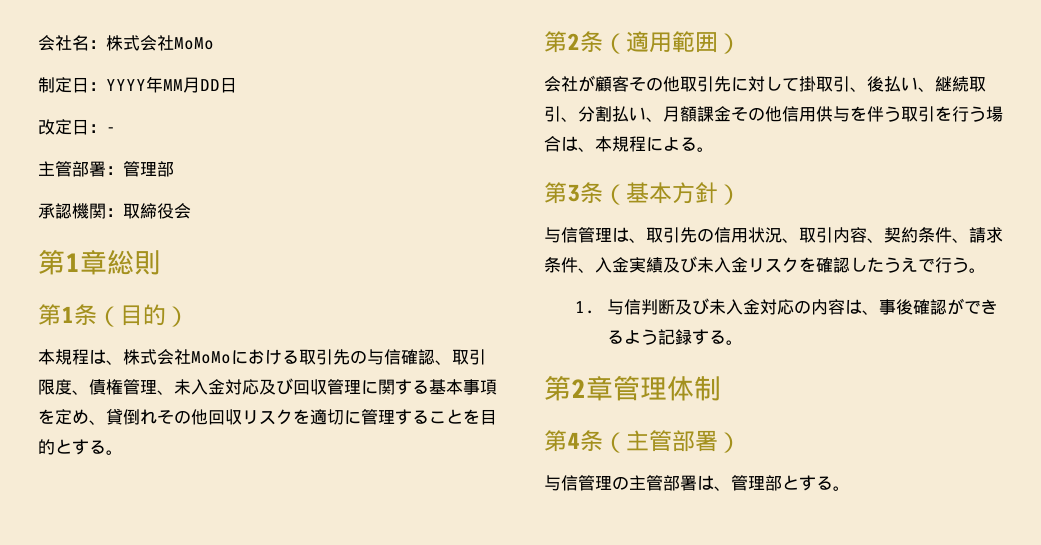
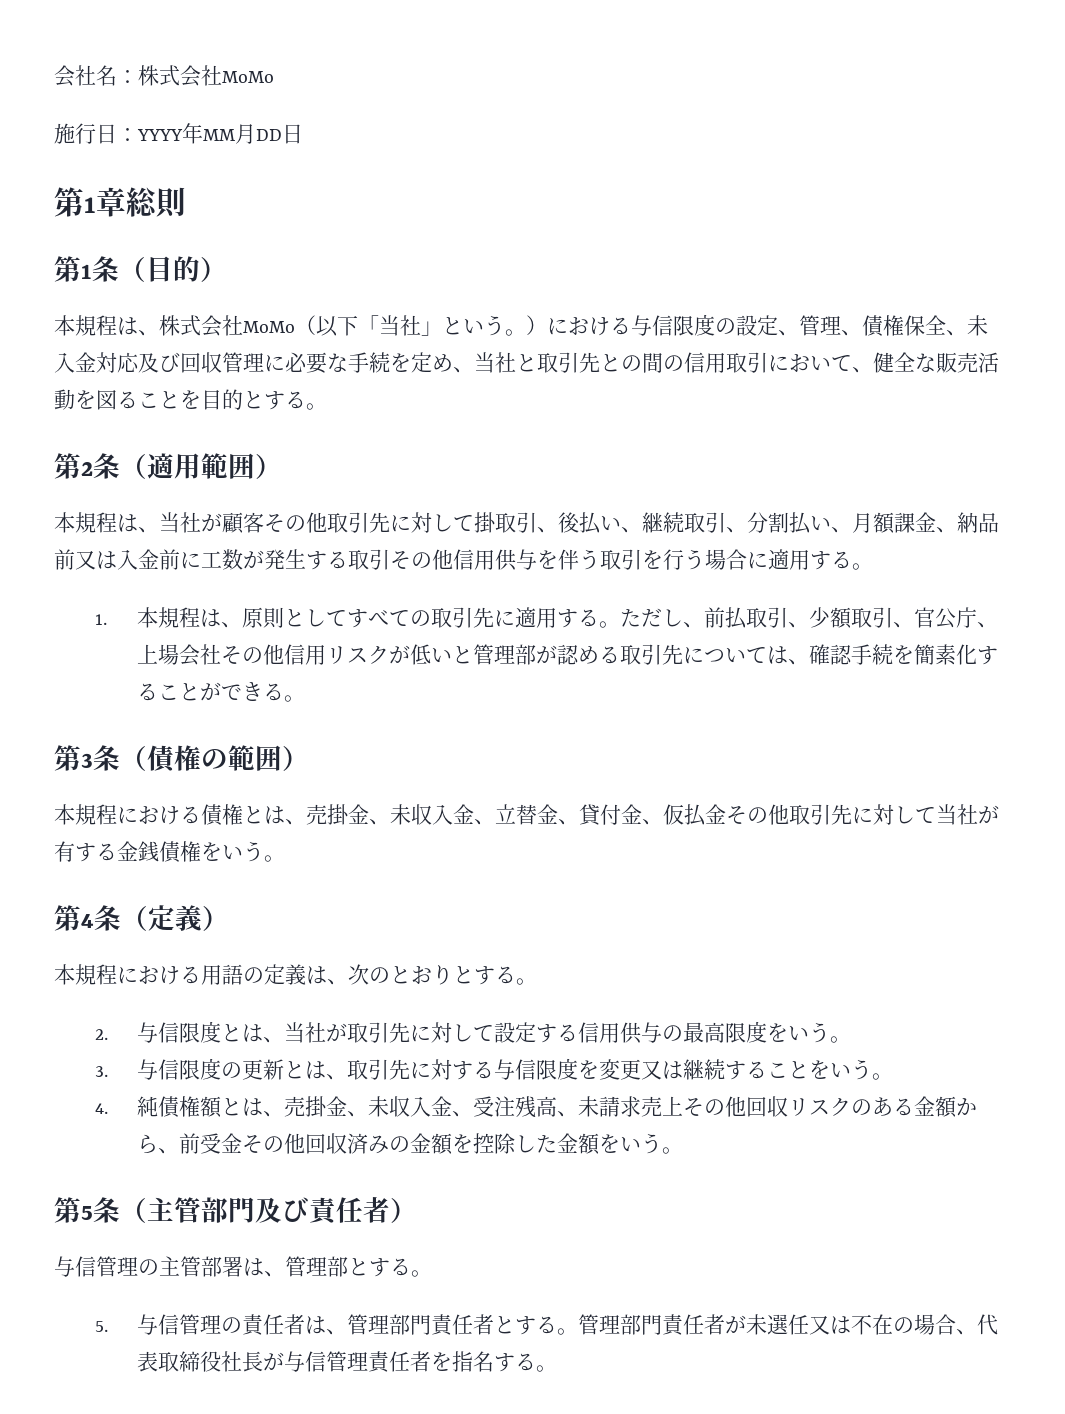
- 制定日：YYYY年MM月DD日
+ 施行日：YYYY年MM月DD日
- 改定日：-
- 主管部署：管理部
- 承認機関：取締役会
- 本規程は、株式会社MoMoにおける取引先の与信確認、取引限度、債権管理、未入金対応及び回収管理に関する基本事項を定め、貸倒れその他回収リスクを適切に管理することを目的とする。
+ 本規程は、株式会社MoMo（以下「当社」という。）における与信限度の設定、管理、債権保全、未入金対応及び回収管理に必要な手続を定め、当社と取引先との間の信用取引において、健全な販売活動を図ることを目的とする。
- 会社が顧客その他取引先に対して掛取引、後払い、継続取引、分割払い、月額課金その他信用供与を伴う取引を行う場合は、本規程による。
- 第3条（基本方針）
- 与信管理は、取引先の信用状況、取引内容、契約条件、請求条件、入金実績及び未入金リスクを確認したうえで行う。
- 1.与信判断及び未入金対応の内容は、事後確認ができるよう記録する。
- 第2章管理体制
- 第4条（主管部署）
+ 本規程は、当社が顧客その他取引先に対して掛取引、後払い、継続取引、分割払い、月額課金、納品前又は入金前に工数が発生する取引その他信用供与を伴う取引を行う場合に適用する。
+ 1.本規程は、原則としてすべての取引先に適用する。ただし、前払取引、少額取引、官公庁、上場会社その他信用リスクが低いと管理部が認める取引先については、確認手続を簡素化することができる。
+ 第3条（債権の範囲）
+ 本規程における債権とは、売掛金、未収入金、立替金、貸付金、仮払金その他取引先に対して当社が有する金銭債権をいう。
+ 第4条（定義）
+ 本規程における用語の定義は、次のとおりとする。
+ 2.与信限度とは、当社が取引先に対して設定する信用供与の最高限度をいう。
+ 3.与信限度の更新とは、取引先に対する与信限度を変更又は継続することをいう。
+ 4.純債権額とは、売掛金、未収入金、受注残高、未請求売上その他回収リスクのある金額から、前受金その他回収済みの金額を控除した金額をいう。
+ 第5条（主管部門及び責任者）
+ 5.与信管理の責任者は、管理部門責任者とする。管理部門責任者が未選任又は不在の場合、代表取締役社長が与信管理責任者を指名する。

